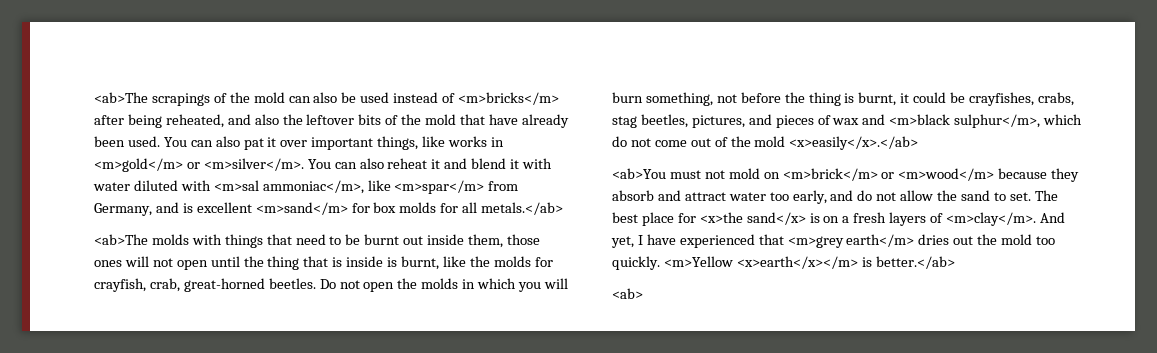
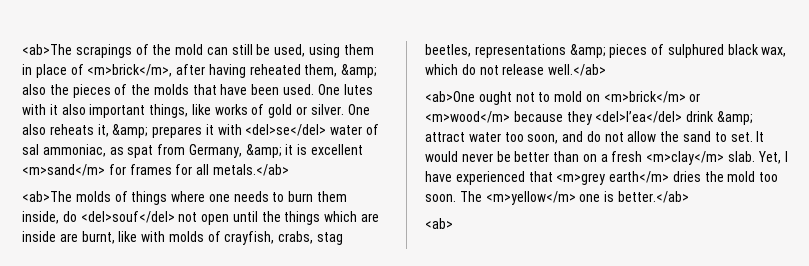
- <ab>The scrapings of the mold can also be used instead of <m>bricks</m> after being reheated, and also the leftover bits of the mold that have already been used.
+ <ab>The scrapings of the mold can still be used, using them in place of <m>brick</m>, after having reheated them, &amp; also the pieces of the molds that have been used.
- You can also pat it over important things, like works in <m>gold</m> or <m>silver</m>. You can also reheat it and blend it with water diluted with <m>sal ammoniac</m>, like <m>spar</m> from Germany, and is excellent <m>sand</m> for box molds for all metals.</ab>
+ One lutes with it also important things, like works of gold or silver. One also reheats it, &amp; prepares it with <del>se</del> water of sal ammoniac, as spat from Germany, &amp; it is excellent <m>sand</m> for frames for all metals.</ab>
- <ab>The molds with things that need to be burnt out inside them, those ones will not open until the thing that is inside is burnt, like the molds for crayfish, crab, great-horned beetles. Do not open the molds in which you will burn something, not before the thing is burnt, it could be crayfishes, crabs, stag beetles, pictures, and pieces of wax and <m>black sulphur</m>, which do not come out of the mold <x>easily</x>.</ab>
- <ab>You must not mold on <m>brick</m> or <m>wood</m> because they absorb and attract water too early, and do not allow the sand to set.
+ <ab>The molds of things where one needs to burn them inside, do <del>souf</del> not open until the things which are inside are burnt, like with molds of crayfish, crabs, stag beetles, representations &amp; pieces of sulphured black wax, which do not release well.</ab>
+ <ab>One ought not to mold on <m>brick</m> or <m>wood</m> because they <del>l’ea</del> drink &amp; attract water too soon, and do not allow the sand to set.
- The best place for <x>the sand</x> is on a fresh layers of <m>clay</m>. And yet, I have experienced that <m>grey earth</m> dries out the mold too quickly. <m>Yellow <x>earth</x></m> is better.</ab>
+ It would never be better than on a fresh <m>clay</m> slab. Yet, I have experienced that <m>grey earth</m> dries the mold too soon. The <m>yellow</m> one is better.</ab>

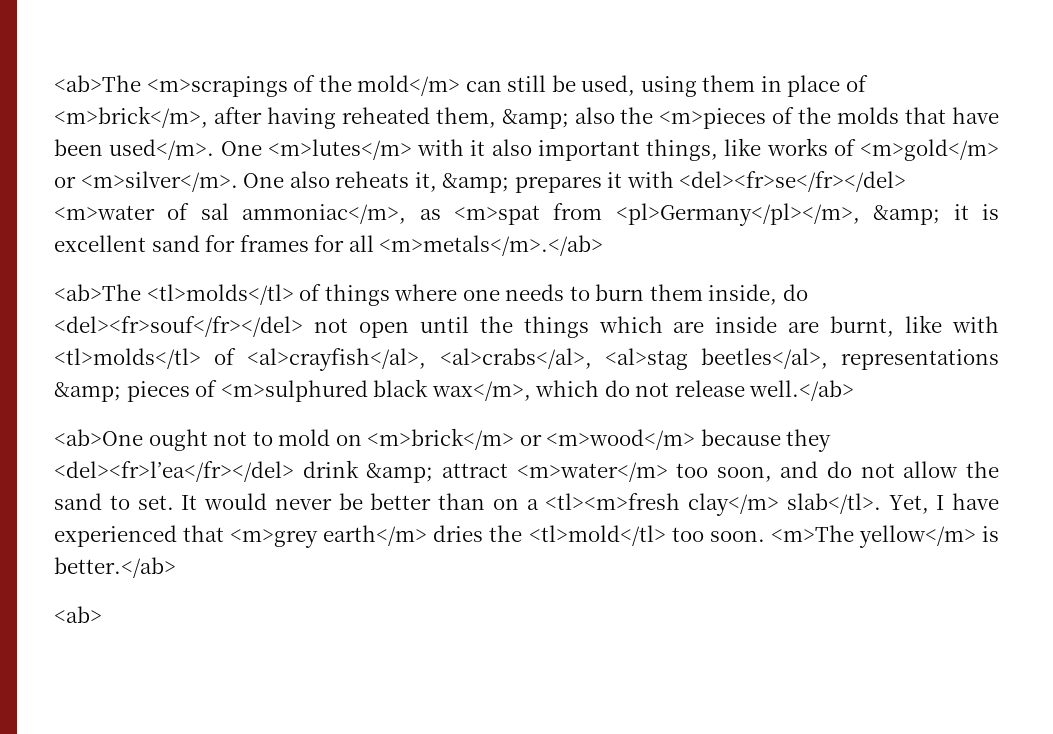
- <ab>The scrapings of the mold can still be used, using them in place of <m>brick</m>, after having reheated them, &amp; also the pieces of the molds that have been used. One lutes with it also important things, like works of gold or silver.
+ <ab>The <m>scrapings of the mold</m> can still be used, using them in place of <m>brick</m>, after having reheated them, &amp; also the <m>pieces of the molds that have been used</m>. One <m>lutes</m> with it also important things, like works of <m>gold</m> or <m>silver</m>.
- One also reheats it, &amp; prepares it with <del>se</del> water of sal ammoniac, as spat from Germany, &amp; it is excellent <m>sand</m> for frames for all metals.</ab>
- <ab>The molds of things where one needs to burn them inside, do <del>souf</del> not open until the things which are inside are burnt, like with molds of crayfish, crabs, stag beetles, representations &amp; pieces of sulphured black wax, which do not release well.</ab>
+ One also reheats it, &amp; prepares it with <del><fr>se</fr></del> <m>water of sal ammoniac</m>, as <m>spat from <pl>Germany</pl></m>, &amp; it is excellent sand for frames for all <m>metals</m>.</ab>
+ <ab>The <tl>molds</tl> of things where one needs to burn them inside, do <del><fr>souf</fr></del> not open until the things which are inside are burnt, like with <tl>molds</tl> of <al>crayfish</al>, <al>crabs</al>, <al>stag beetles</al>, representations &amp; pieces of <m>sulphured black wax</m>, which do not release well.</ab>
- <ab>One ought not to mold on <m>brick</m> or <m>wood</m> because they <del>l’ea</del> drink &amp; attract water too soon, and do not allow the sand to set.
+ <ab>One ought not to mold on <m>brick</m> or <m>wood</m> because they <del><fr>l’ea</fr></del> drink &amp; attract <m>water</m> too soon, and do not allow the sand to set.
- It would never be better than on a fresh <m>clay</m> slab.
+ It would never be better than on a <tl><m>fresh clay</m> slab</tl>.
- Yet, I have experienced that <m>grey earth</m> dries the mold too soon.
+ Yet, I have experienced that <m>grey earth</m> dries the <tl>mold</tl> too soon.
- The <m>yellow</m> one is better.</ab>
+ <m>The yellow</m> is better.</ab>

